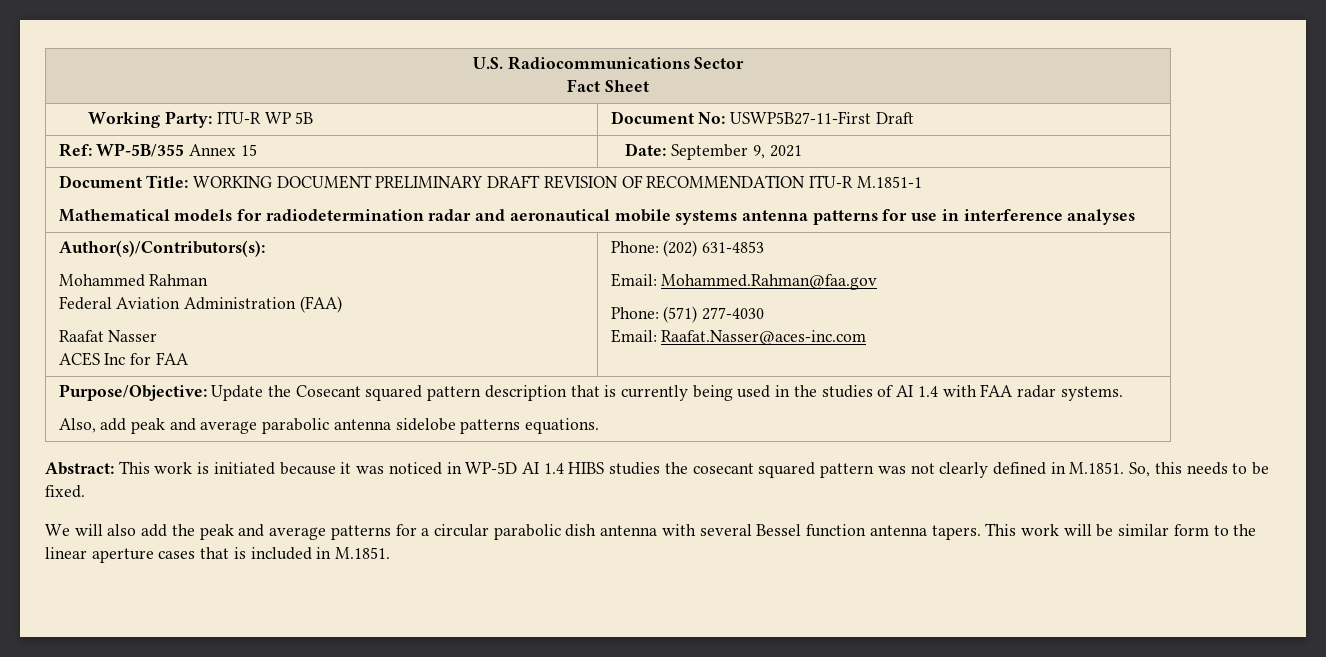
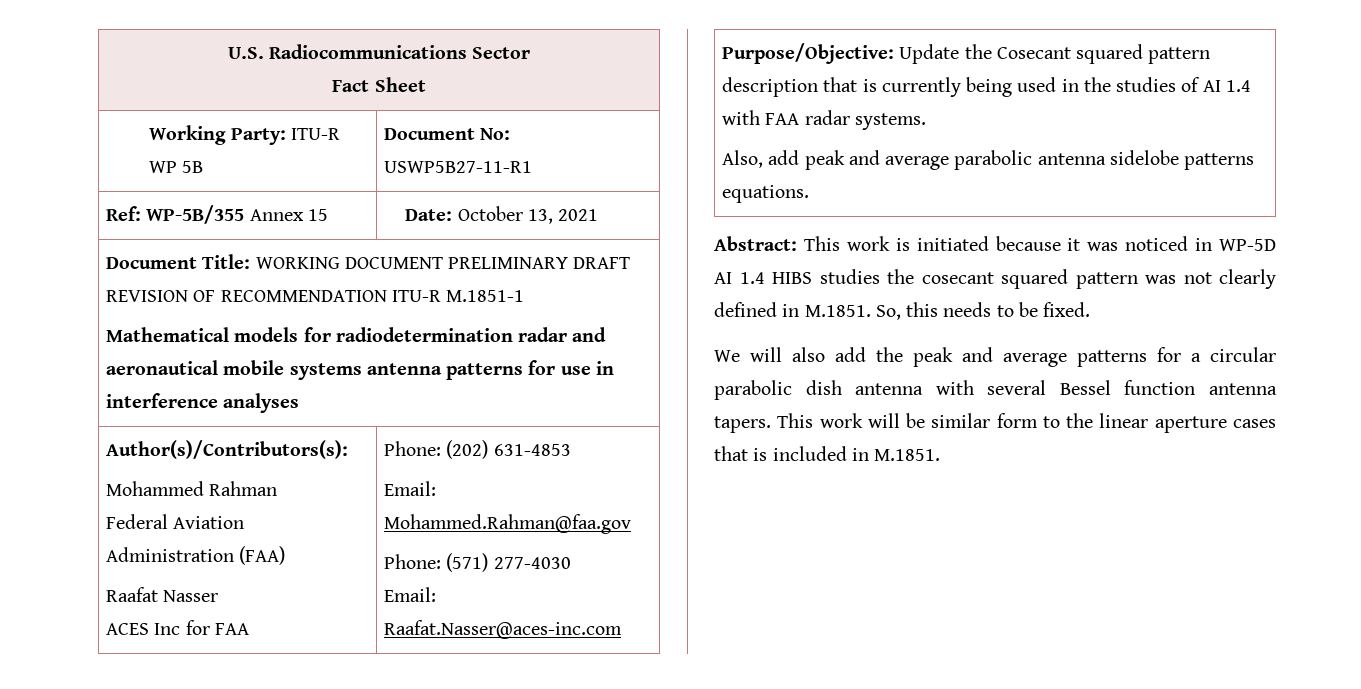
- Working Party: ITU-R WP 5B | Document No: USWP5B27-11-First Draft
+ Working Party: ITU-R WP 5B | Document No: USWP5B27-11-R1
- Ref: WP-5B/355 Annex 15 | Date: September 9, 2021
+ Ref: WP-5B/355 Annex 15 | Date: October 13, 2021

